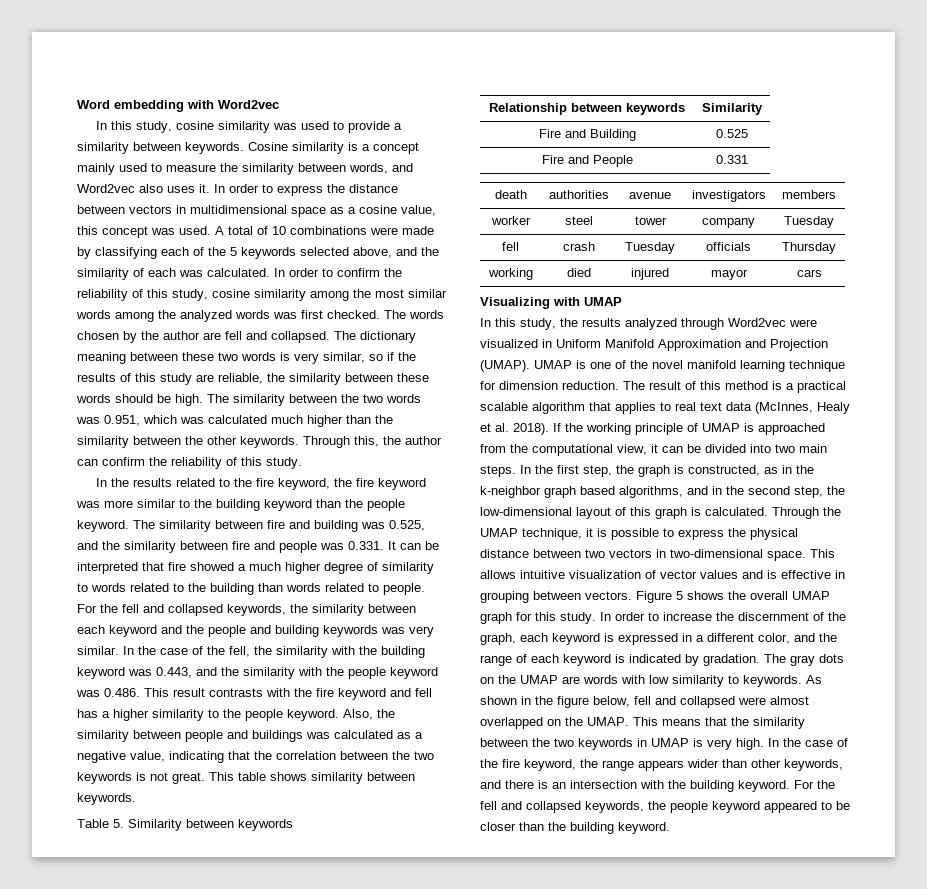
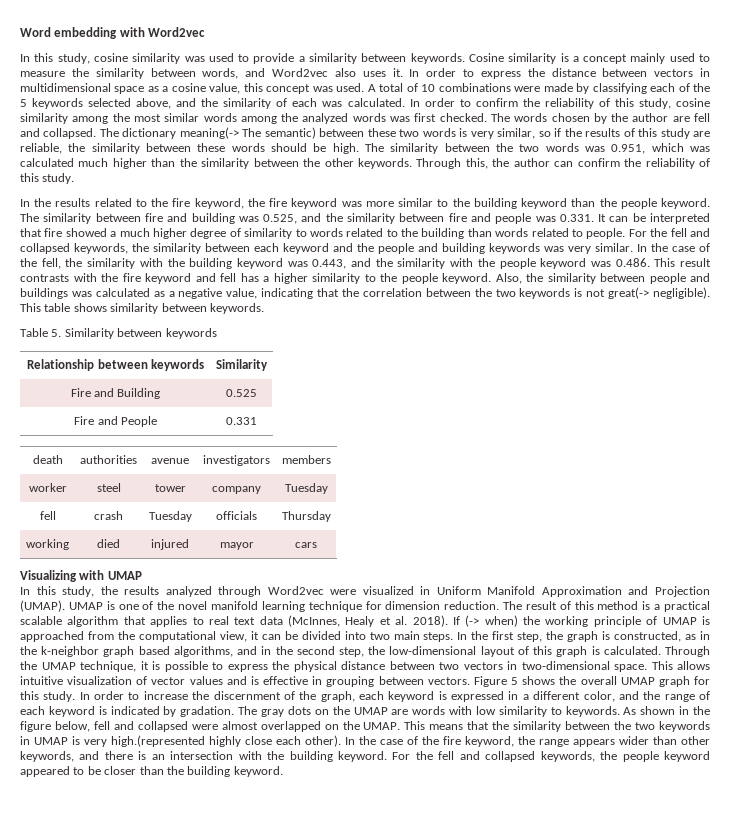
- The dictionary meaning between these two words is very similar, so if the results of this study are reliable, the similarity between these words should be high.
+ The dictionary meaning(-> The semantic) between these two words is very similar, so if the results of this study are reliable, the similarity between these words should be high.
- Also, the similarity between people and buildings was calculated as a negative value, indicating that the correlation between the two keywords is not great.
+ Also, the similarity between people and buildings was calculated as a negative value, indicating that the correlation between the two keywords is not great(-> negligible).
- If the working principle of UMAP is approached from the computational view, it can be divided into two main steps.
+ If (-> when) the working principle of UMAP is approached from the computational view, it can be divided into two main steps.
- This means that the similarity between the two keywords in UMAP is very high.
+ This means that the similarity between the two keywords in UMAP is very high.(represented highly close each other).

